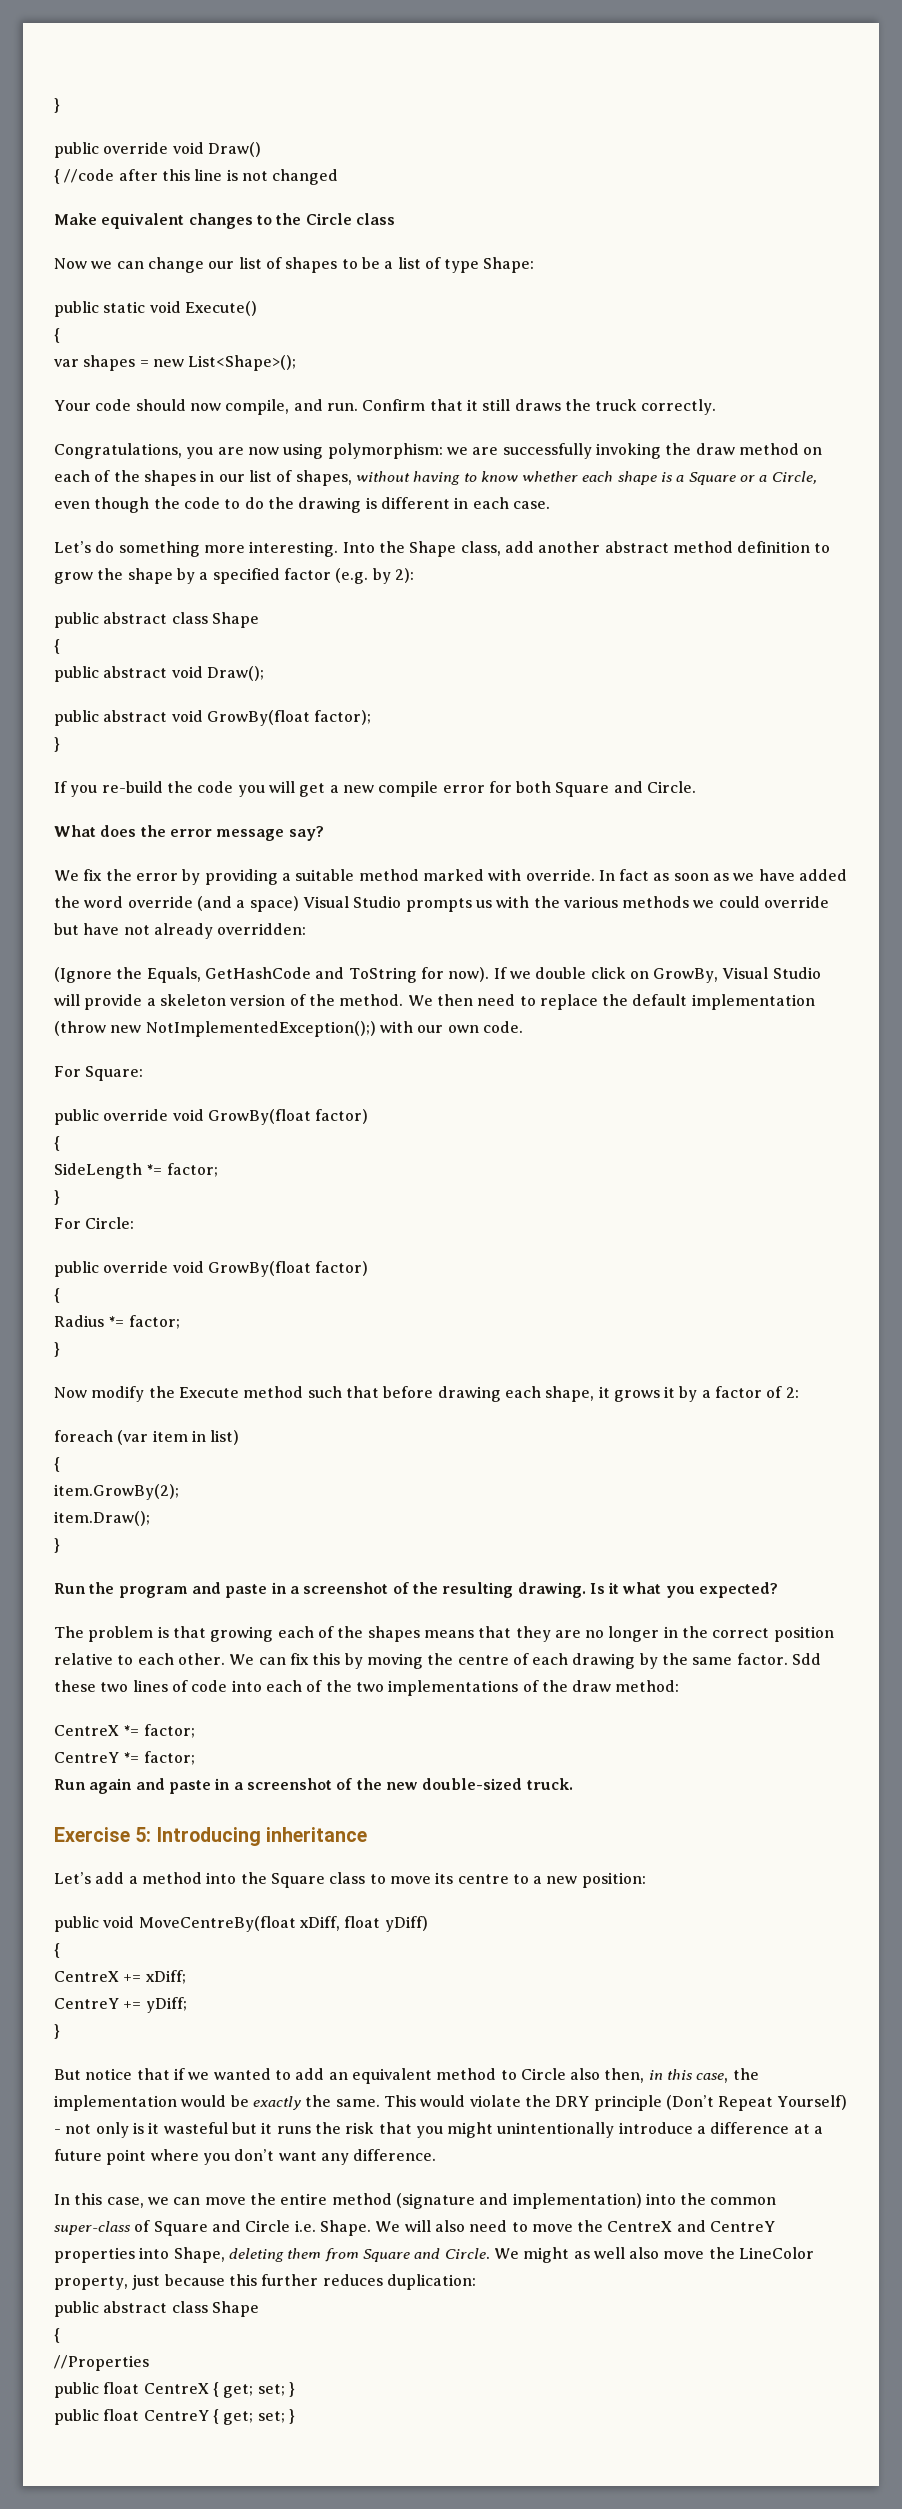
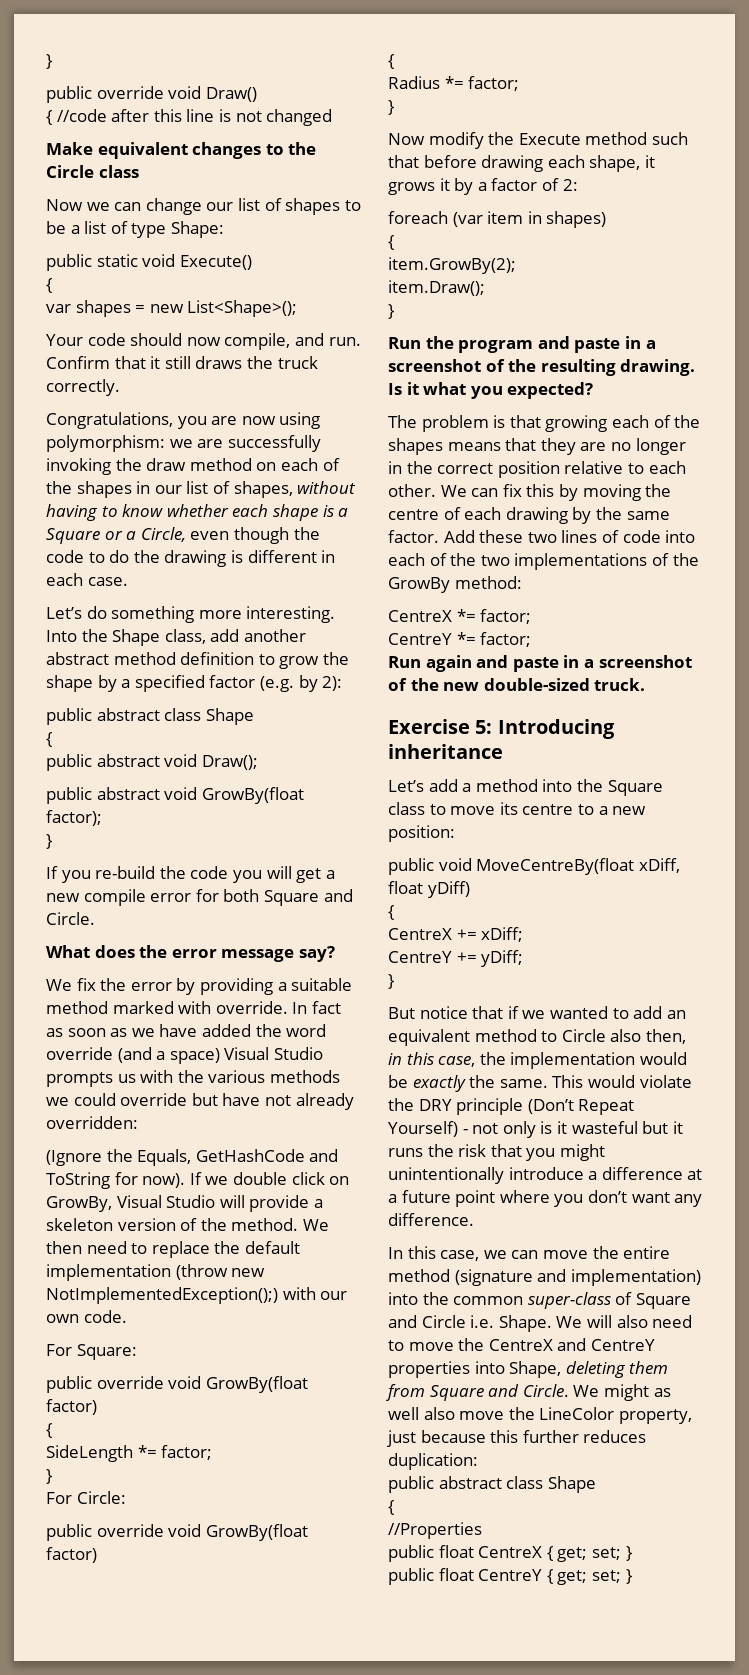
- foreach (var item in list)
+ foreach (var item in shapes)
- Sdd these two lines of code into each of the two implementations of the draw method:
+ Add these two lines of code into each of the two implementations of the GrowBy method:

